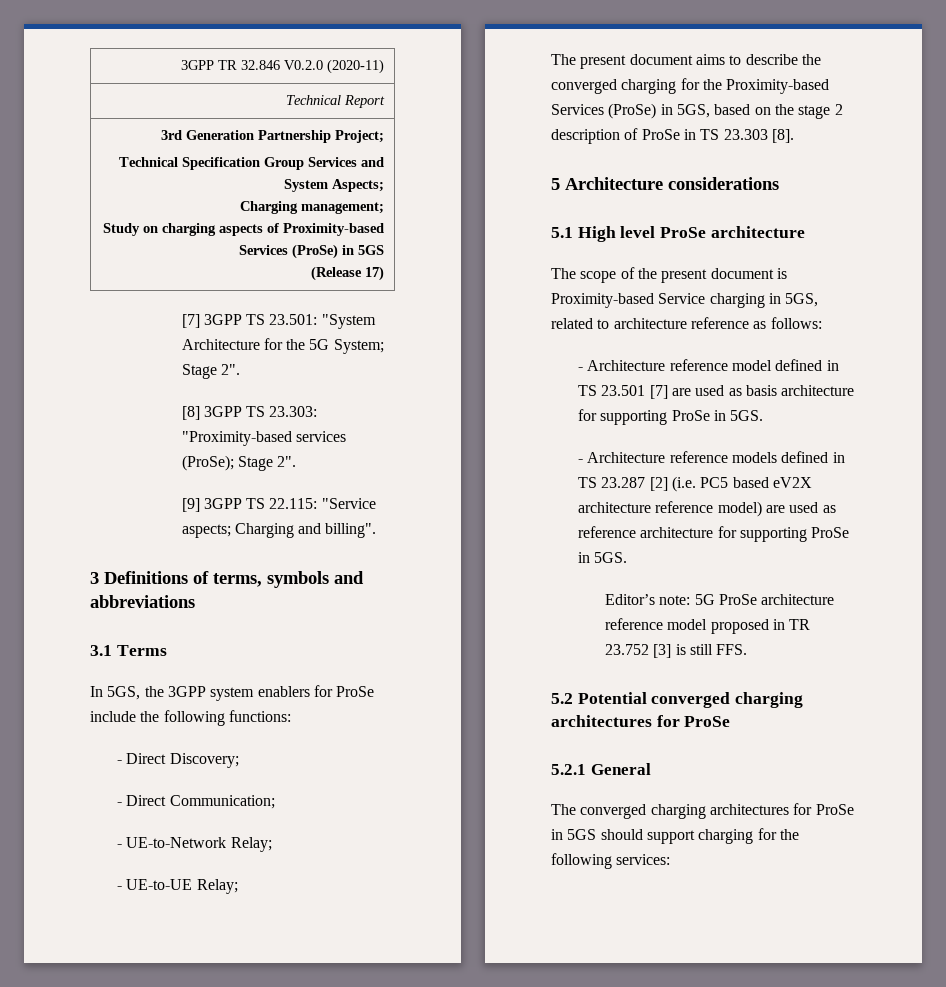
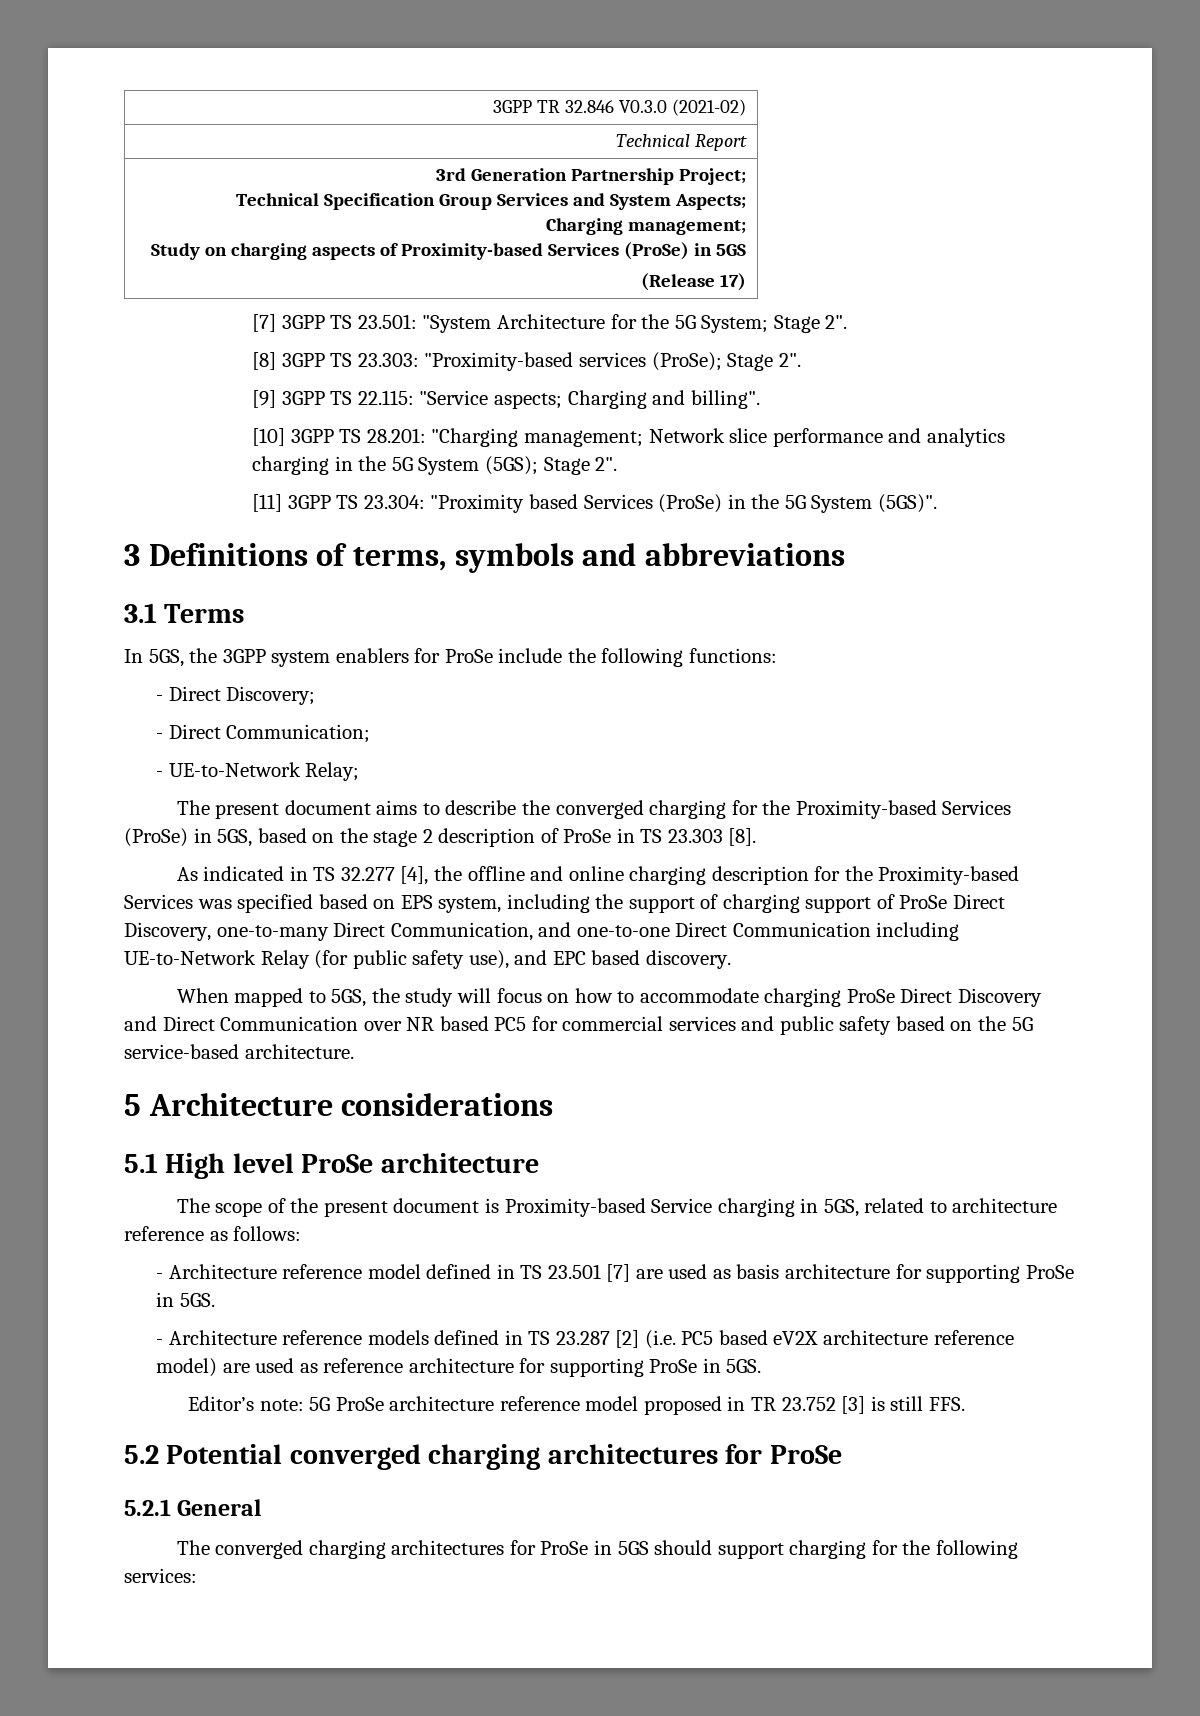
- 3GPP TR 32.846 V0.2.0 (2020-11)
+ 3GPP TR 32.846 V0.3.0 (2021-02)
+ [10] 3GPP TS 28.201: "Charging management; Network slice performance and analytics charging in the 5G System (5GS); Stage 2".
+ [11] 3GPP TS 23.304: "Proximity based Services (ProSe) in the 5G System (5GS)".
- - UE-to-UE Relay;
+ As indicated in TS 32.277 [4], the offline and online charging description for the Proximity-based Services was specified based on EPS system, including the support of charging support of ProSe Direct Discovery, one-to-many Direct Communication, and one-to-one Direct Communication including UE-to-Network Relay (for public safety use), and EPC based discovery.
+ When mapped to 5GS, the study will focus on how to accommodate charging ProSe Direct Discovery and Direct Communication over NR based PC5 for commercial services and public safety based on the 5G service-based architecture.

